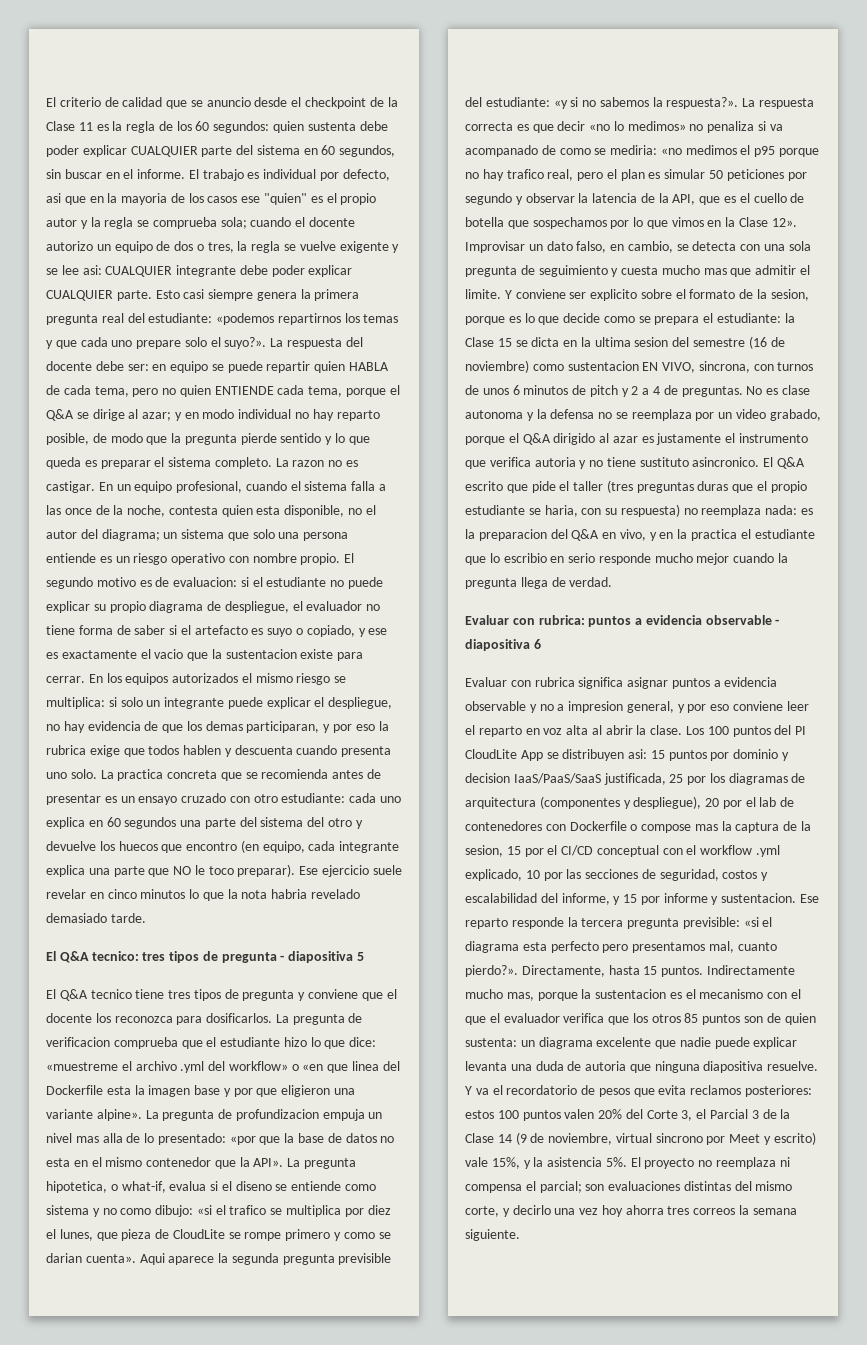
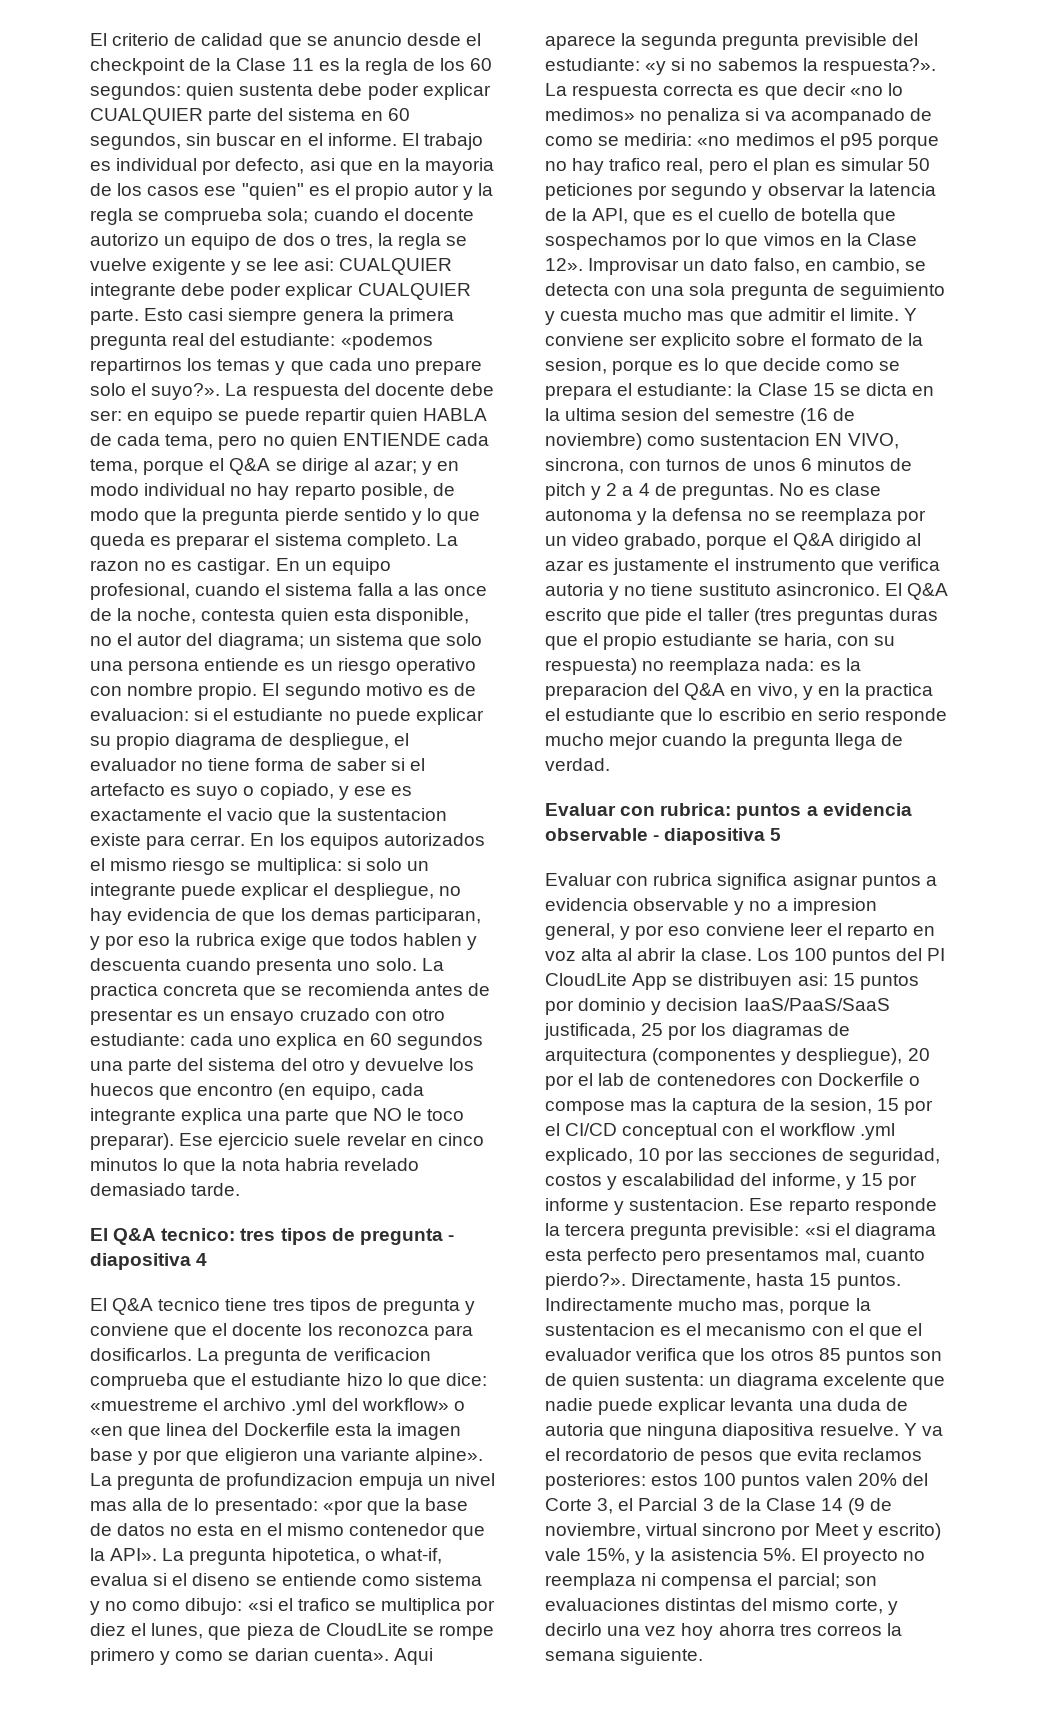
- El Q&A tecnico: tres tipos de pregunta - diapositiva 5
+ El Q&A tecnico: tres tipos de pregunta - diapositiva 4
- Evaluar con rubrica: puntos a evidencia observable - diapositiva 6
+ Evaluar con rubrica: puntos a evidencia observable - diapositiva 5

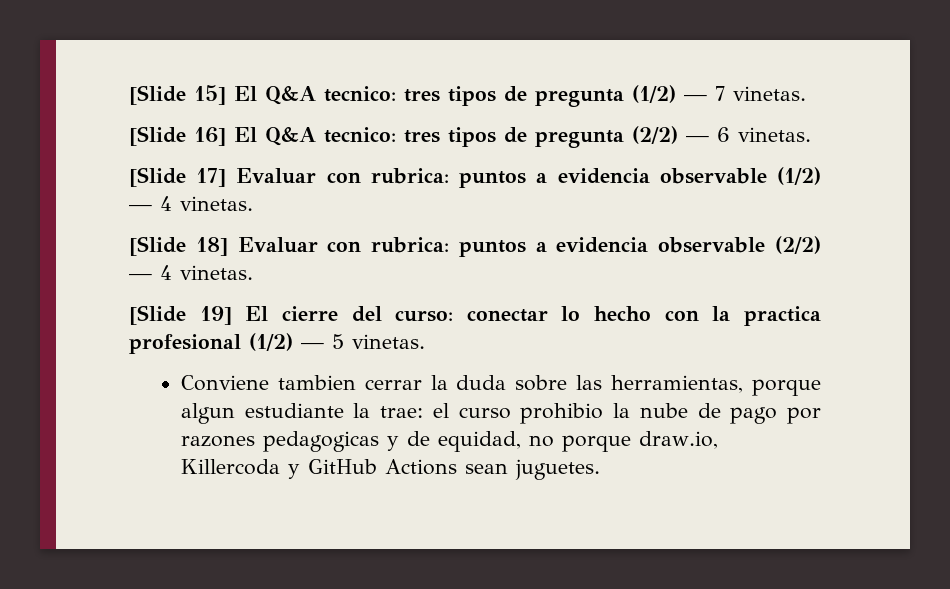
- El criterio de calidad que se anuncio desde el checkpoint de la Clase 11 es la regla de los 60 segundos: quien sustenta debe poder explicar CUALQUIER parte del sistema en 60 segundos, sin buscar en el informe. El trabajo es individual por defecto, asi que en la mayoria de los casos ese "quien" es el propio autor y la regla se comprueba sola; cuando el docente autorizo un equipo de dos o tres, la regla se vuelve exigente y se lee asi: CUALQUIER integrante debe poder explicar CUALQUIER parte. Esto casi siempre genera la primera pregunta real del estudiante: «podemos repartirnos los temas y que cada uno prepare solo el suyo?». La respuesta del docente debe ser: en equipo se puede repartir quien HABLA de cada tema, pero no quien ENTIENDE cada tema, porque el Q&A se dirige al azar; y en modo individual no hay reparto posible, de modo que la pregunta pierde sentido y lo que queda es preparar el sistema completo. La razon no es castigar. En un equipo profesional, cuando el sistema falla a las once de la noche, contesta quien esta disponible, no el autor del diagrama; un sistema que solo una persona entiende es un riesgo operativo con nombre propio. El segundo motivo es de evaluacion: si el estudiante no puede explicar su propio diagrama de despliegue, el evaluador no tiene forma de saber si el artefacto es suyo o copiado, y ese es exactamente el vacio que la sustentacion existe para cerrar. En los equipos autorizados el mismo riesgo se multiplica: si solo un integrante puede explicar el despliegue, no hay evidencia de que los demas participaran, y por eso la rubrica exige que todos hablen y descuenta cuando presenta uno solo. La practica concreta que se recomienda antes de presentar es un ensayo cruzado con otro estudiante: cada uno explica en 60 segundos una parte del sistema del otro y devuelve los huecos que encontro (en equipo, cada integrante explica una parte que NO le toco preparar). Ese ejercicio suele revelar en cinco minutos lo que la nota habria revelado demasiado tarde.
- El Q&A tecnico: tres tipos de pregunta - diapositiva 4
- El Q&A tecnico tiene tres tipos de pregunta y conviene que el docente los reconozca para dosificarlos. La pregunta de verificacion comprueba que el estudiante hizo lo que dice: «muestreme el archivo .yml del workflow» o «en que linea del Dockerfile esta la imagen base y por que eligieron una variante alpine». La pregunta de profundizacion empuja un nivel mas alla de lo presentado: «por que la base de datos no esta en el mismo contenedor que la API». La pregunta hipotetica, o what-if, evalua si el diseno se entiende como sistema y no como dibujo: «si el trafico se multiplica por diez el lunes, que pieza de CloudLite se rompe primero y como se darian cuenta». Aqui aparece la segunda pregunta previsible del estudiante: «y si no sabemos la respuesta?». La respuesta correcta es que decir «no lo medimos» no penaliza si va acompanado de como se mediria: «no medimos el p95 porque no hay trafico real, pero el plan es simular 50 peticiones por segundo y observar la latencia de la API, que es el cuello de botella que sospechamos por lo que vimos en la Clase 12». Improvisar un dato falso, en cambio, se detecta con una sola pregunta de seguimiento y cuesta mucho mas que admitir el limite. Y conviene ser explicito sobre el formato de la sesion, porque es lo que decide como se prepara el estudiante: la Clase 15 se dicta en la ultima sesion del semestre (16 de noviembre) como sustentacion EN VIVO, sincrona, con turnos de unos 6 minutos de pitch y 2 a 4 de preguntas. No es clase autonoma y la defensa no se reemplaza por un video grabado, porque el Q&A dirigido al azar es justamente el instrumento que verifica autoria y no tiene sustituto asincronico. El Q&A escrito que pide el taller (tres preguntas duras que el propio estudiante se haria, con su respuesta) no reemplaza nada: es la preparacion del Q&A en vivo, y en la practica el estudiante que lo escribio en serio responde mucho mejor cuando la pregunta llega de verdad.
- Evaluar con rubrica: puntos a evidencia observable - diapositiva 5
- Evaluar con rubrica significa asignar puntos a evidencia observable y no a impresion general, y por eso conviene leer el reparto en voz alta al abrir la clase. Los 100 puntos del PI CloudLite App se distribuyen asi: 15 puntos por dominio y decision IaaS/PaaS/SaaS justificada, 25 por los diagramas de arquitectura (componentes y despliegue), 20 por el lab de contenedores con Dockerfile o compose mas la captura de la sesion, 15 por el CI/CD conceptual con el workflow .yml explicado, 10 por las secciones de seguridad, costos y escalabilidad del informe, y 15 por informe y sustentacion. Ese reparto responde la tercera pregunta previsible: «si el diagrama esta perfecto pero presentamos mal, cuanto pierdo?». Directamente, hasta 15 puntos. Indirectamente mucho mas, porque la sustentacion es el mecanismo con el que el evaluador verifica que los otros 85 puntos son de quien sustenta: un diagrama excelente que nadie puede explicar levanta una duda de autoria que ninguna diapositiva resuelve. Y va el recordatorio de pesos que evita reclamos posteriores: estos 100 puntos valen 20% del Corte 3, el Parcial 3 de la Clase 14 (9 de noviembre, virtual sincrono por Meet y escrito) vale 15%, y la asistencia 5%. El proyecto no reemplaza ni compensa el parcial; son evaluaciones distintas del mismo corte, y decirlo una vez hoy ahorra tres correos la semana siguiente.
+ [Slide 15] El Q&A tecnico: tres tipos de pregunta (1/2) — 7 vinetas.
+ [Slide 16] El Q&A tecnico: tres tipos de pregunta (2/2) — 6 vinetas.
+ [Slide 17] Evaluar con rubrica: puntos a evidencia observable (1/2) — 4 vinetas.
+ [Slide 18] Evaluar con rubrica: puntos a evidencia observable (2/2) — 4 vinetas.
+ [Slide 19] El cierre del curso: conectar lo hecho con la practica profesional (1/2) — 5 vinetas.
+ Conviene tambien cerrar la duda sobre las herramientas, porque algun estudiante la trae: el curso prohibio la nube de pago por razones pedagogicas y de equidad, no porque draw.io, Killercoda y GitHub Actions sean juguetes.

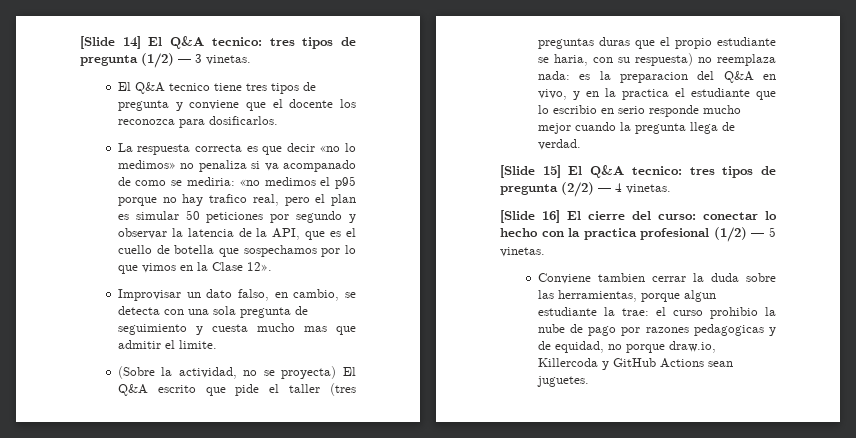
- [Slide 15] El Q&A tecnico: tres tipos de pregunta (1/2) — 7 vinetas.
- [Slide 16] El Q&A tecnico: tres tipos de pregunta (2/2) — 6 vinetas.
- [Slide 17] Evaluar con rubrica: puntos a evidencia observable (1/2) — 4 vinetas.
- [Slide 18] Evaluar con rubrica: puntos a evidencia observable (2/2) — 4 vinetas.
+ [Slide 14] El Q&A tecnico: tres tipos de pregunta (1/2) — 3 vinetas.
+ El Q&A tecnico tiene tres tipos de pregunta y conviene que el docente los reconozca para dosificarlos.
+ La respuesta correcta es que decir «no lo medimos» no penaliza si va acompanado de como se mediria: «no medimos el p95 porque no hay trafico real, pero el plan es simular 50 peticiones por segundo y observar la latencia de la API, que es el cuello de botella que sospechamos por lo que vimos en la Clase 12».
+ Improvisar un dato falso, en cambio, se detecta con una sola pregunta de seguimiento y cuesta mucho mas que admitir el limite.
+ (Sobre la actividad, no se proyecta) El Q&A escrito que pide el taller (tres preguntas duras que el propio estudiante se haria, con su respuesta) no reemplaza nada: es la preparacion del Q&A en vivo, y en la practica el estudiante que lo escribio en serio responde mucho mejor cuando la pregunta llega de verdad.
+ [Slide 15] El Q&A tecnico: tres tipos de pregunta (2/2) — 4 vinetas.
- [Slide 19] El cierre del curso: conectar lo hecho con la practica profesional (1/2) — 5 vinetas.
+ [Slide 16] El cierre del curso: conectar lo hecho con la practica profesional (1/2) — 5 vinetas.

